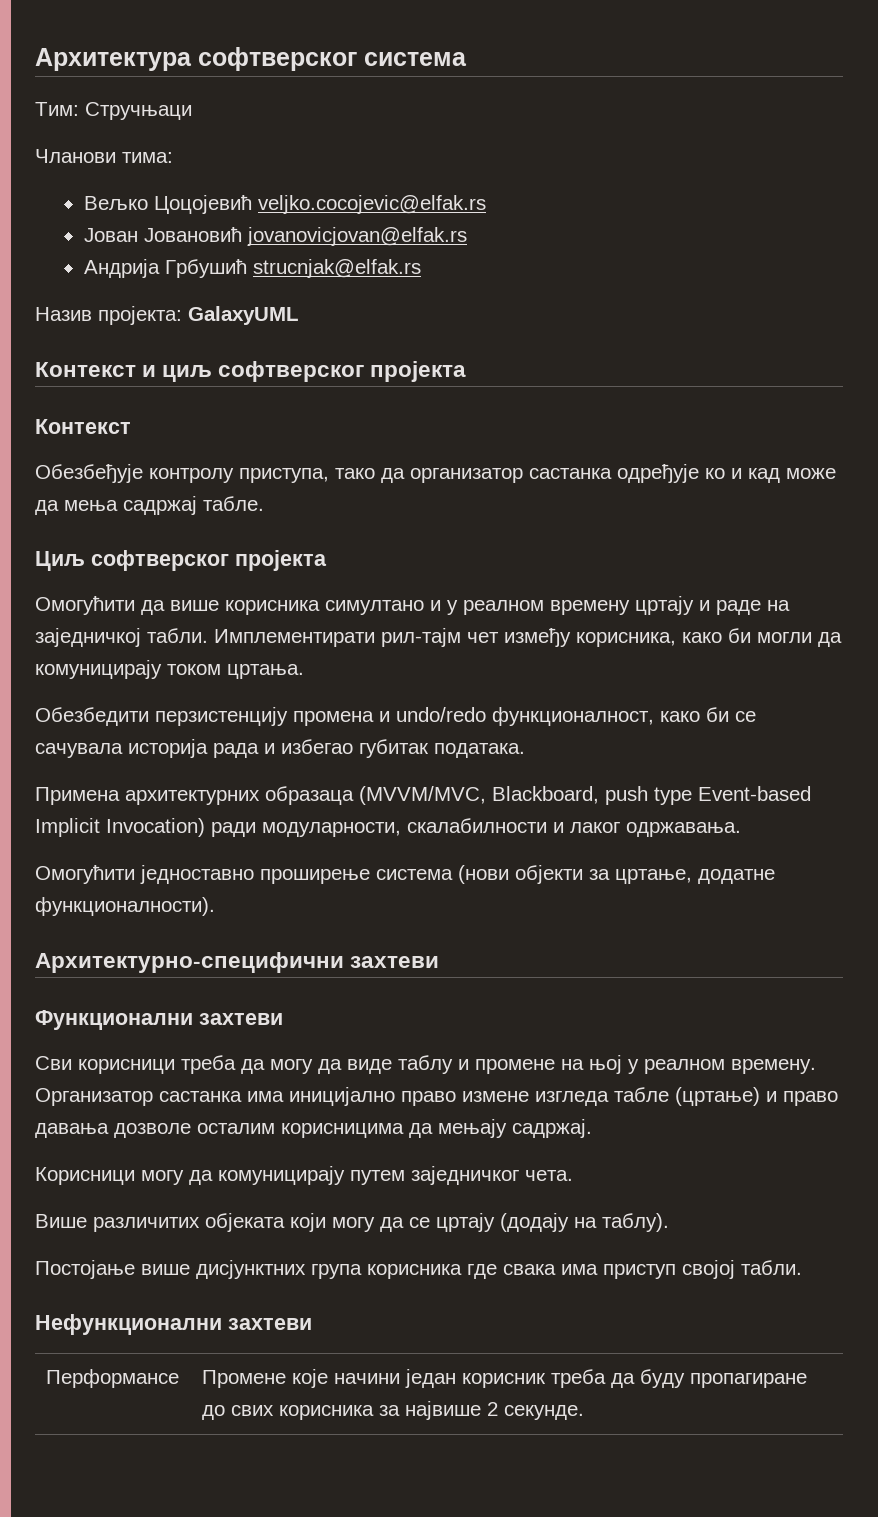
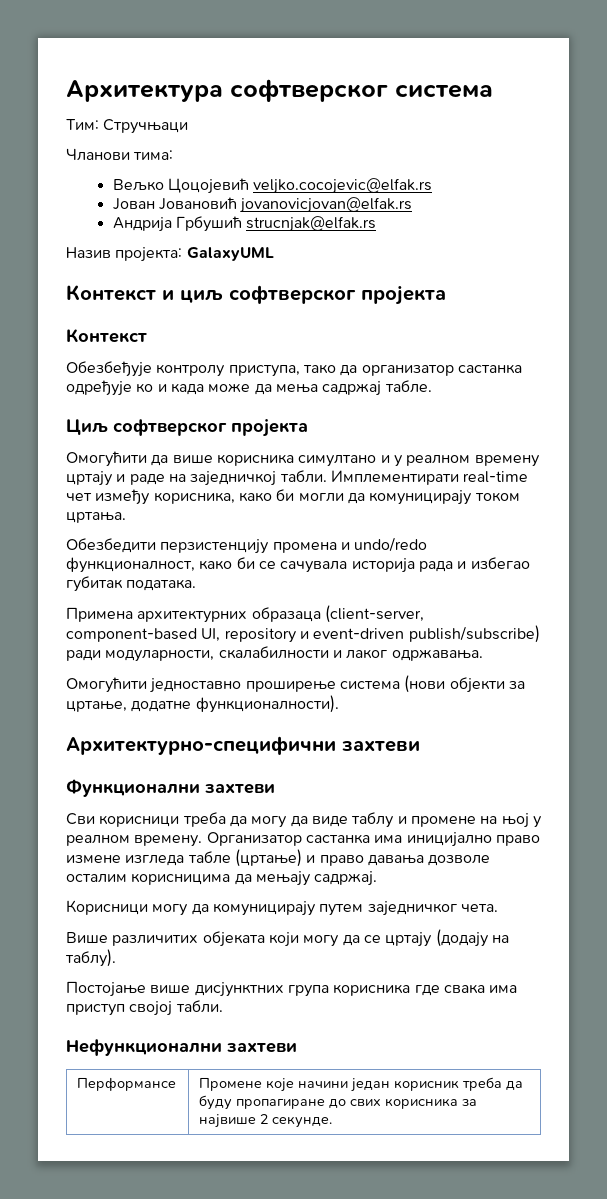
- Обезбеђује контролу приступа, тако да организатор састанка одређује ко и кад може да мења садржај табле.
+ Обезбеђује контролу приступа, тако да организатор састанка одређује ко и када може да мења садржај табле.
- Имплементирати рил-тајм чет између корисника, како би могли да комуницирају током цртања.
+ Имплементирати real-time чет између корисника, како би могли да комуницирају током цртања.
- Примена архитектурних образаца (MVVM/MVC, Blackboard, push type Event-based Implicit Invocation) ради модуларности, скалабилности и лаког одржавања.
+ Примена архитектурних образаца (client-server, component-based UI, repository и event-driven publish/subscribe) ради модуларности, скалабилности и лаког одржавања.

